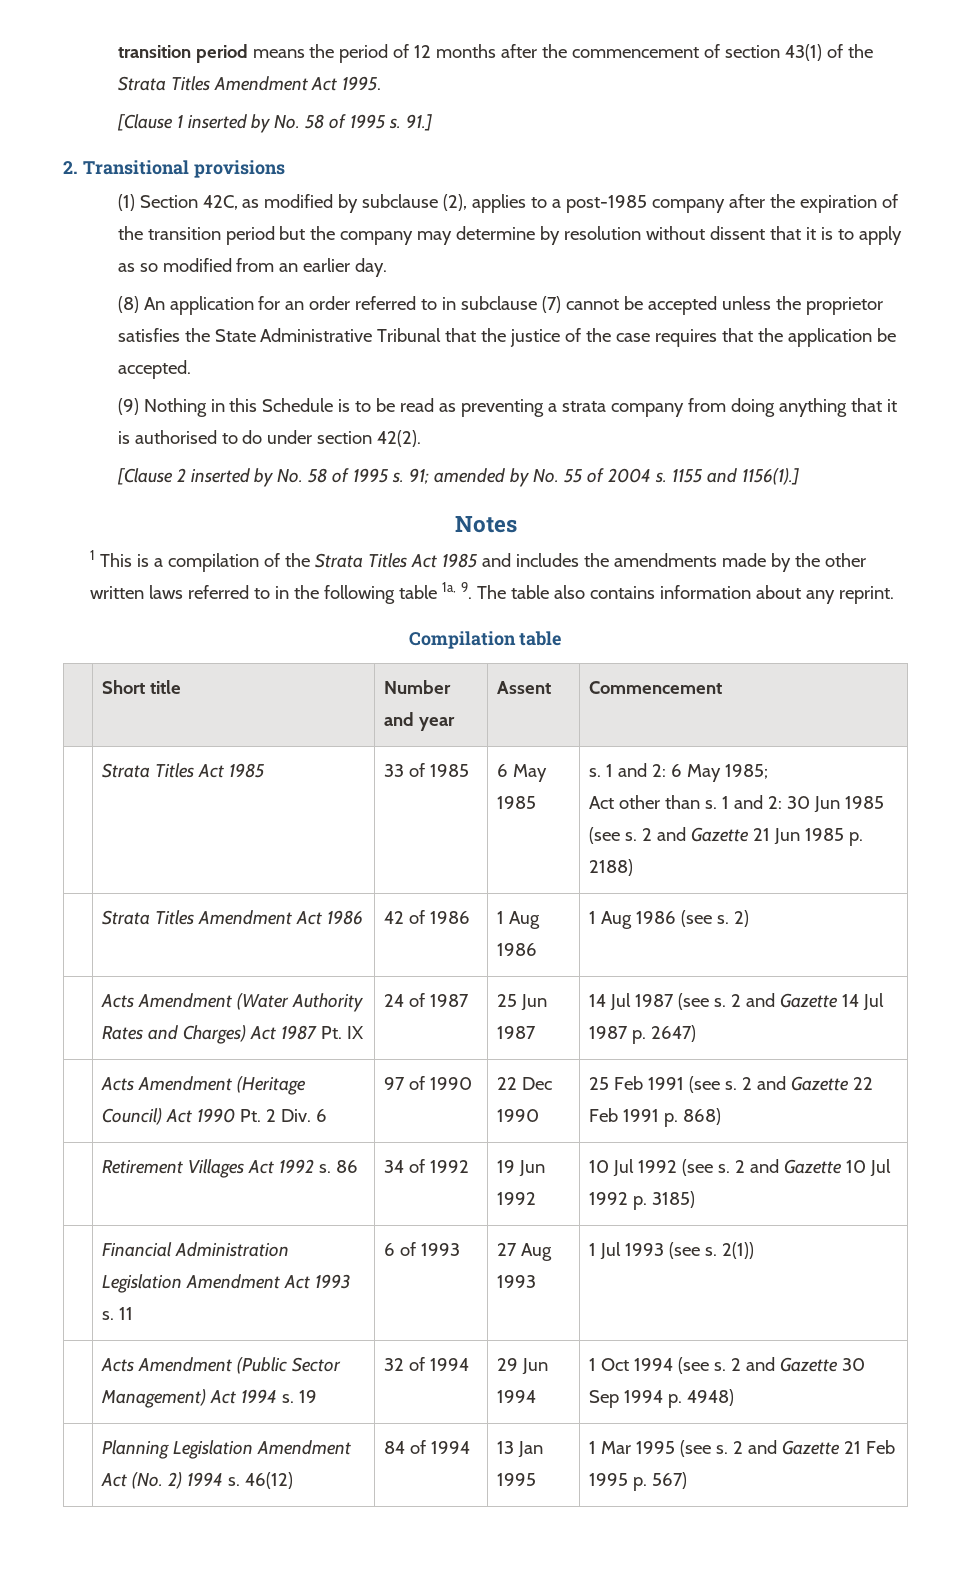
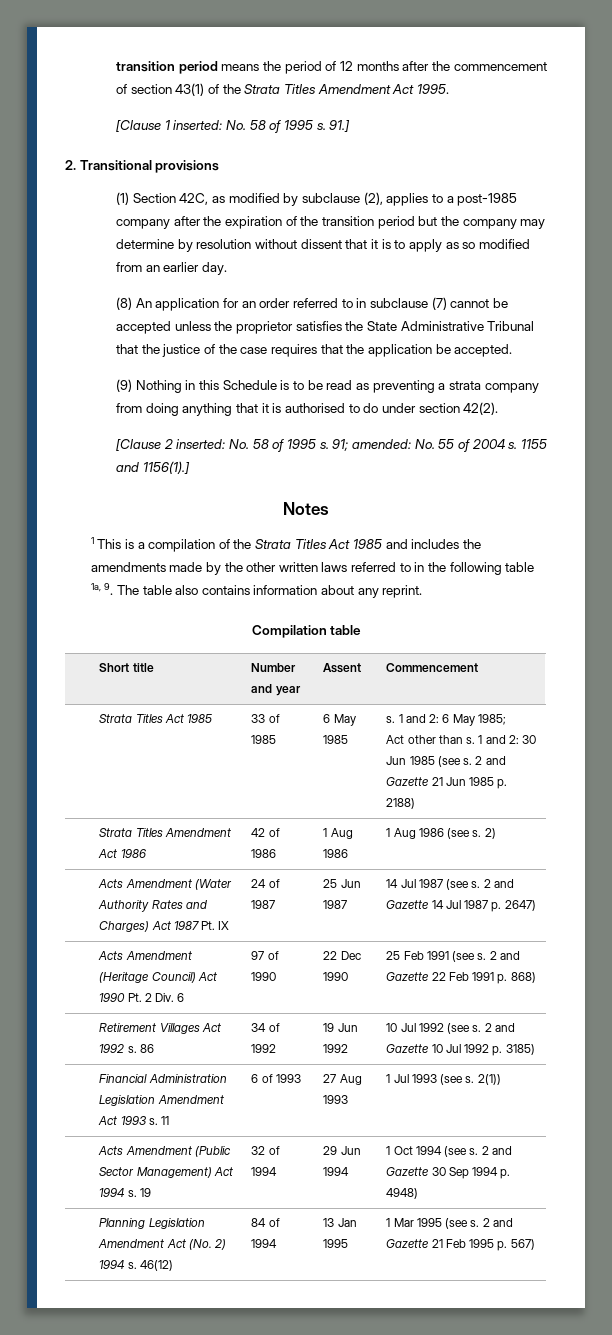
- [Clause 1 inserted by No. 58 of 1995 s.
+ [Clause 1 inserted: No. 58 of 1995 s.
- [Clause 2 inserted by No. 58 of 1995 s.
+ [Clause 2 inserted: No. 58 of 1995 s.
- 91; amended by No. 55 of 2004 s.
+ 91; amended: No. 55 of 2004 s.

